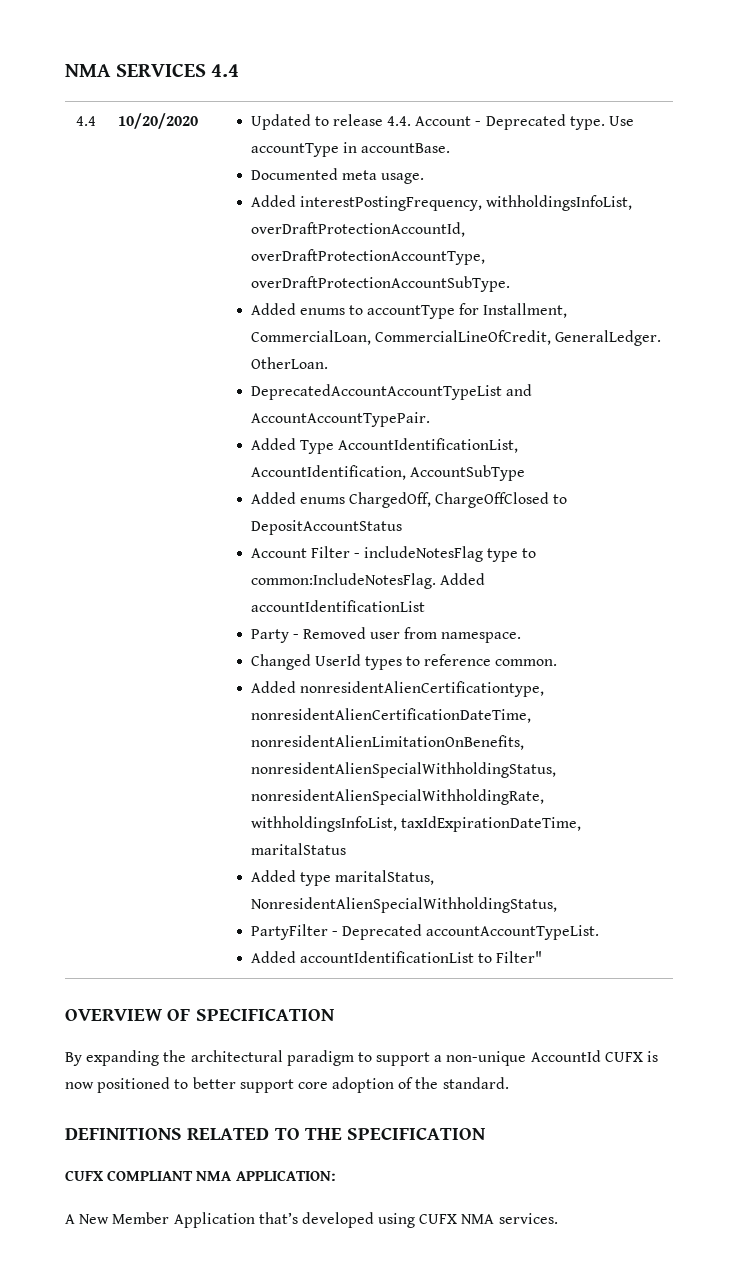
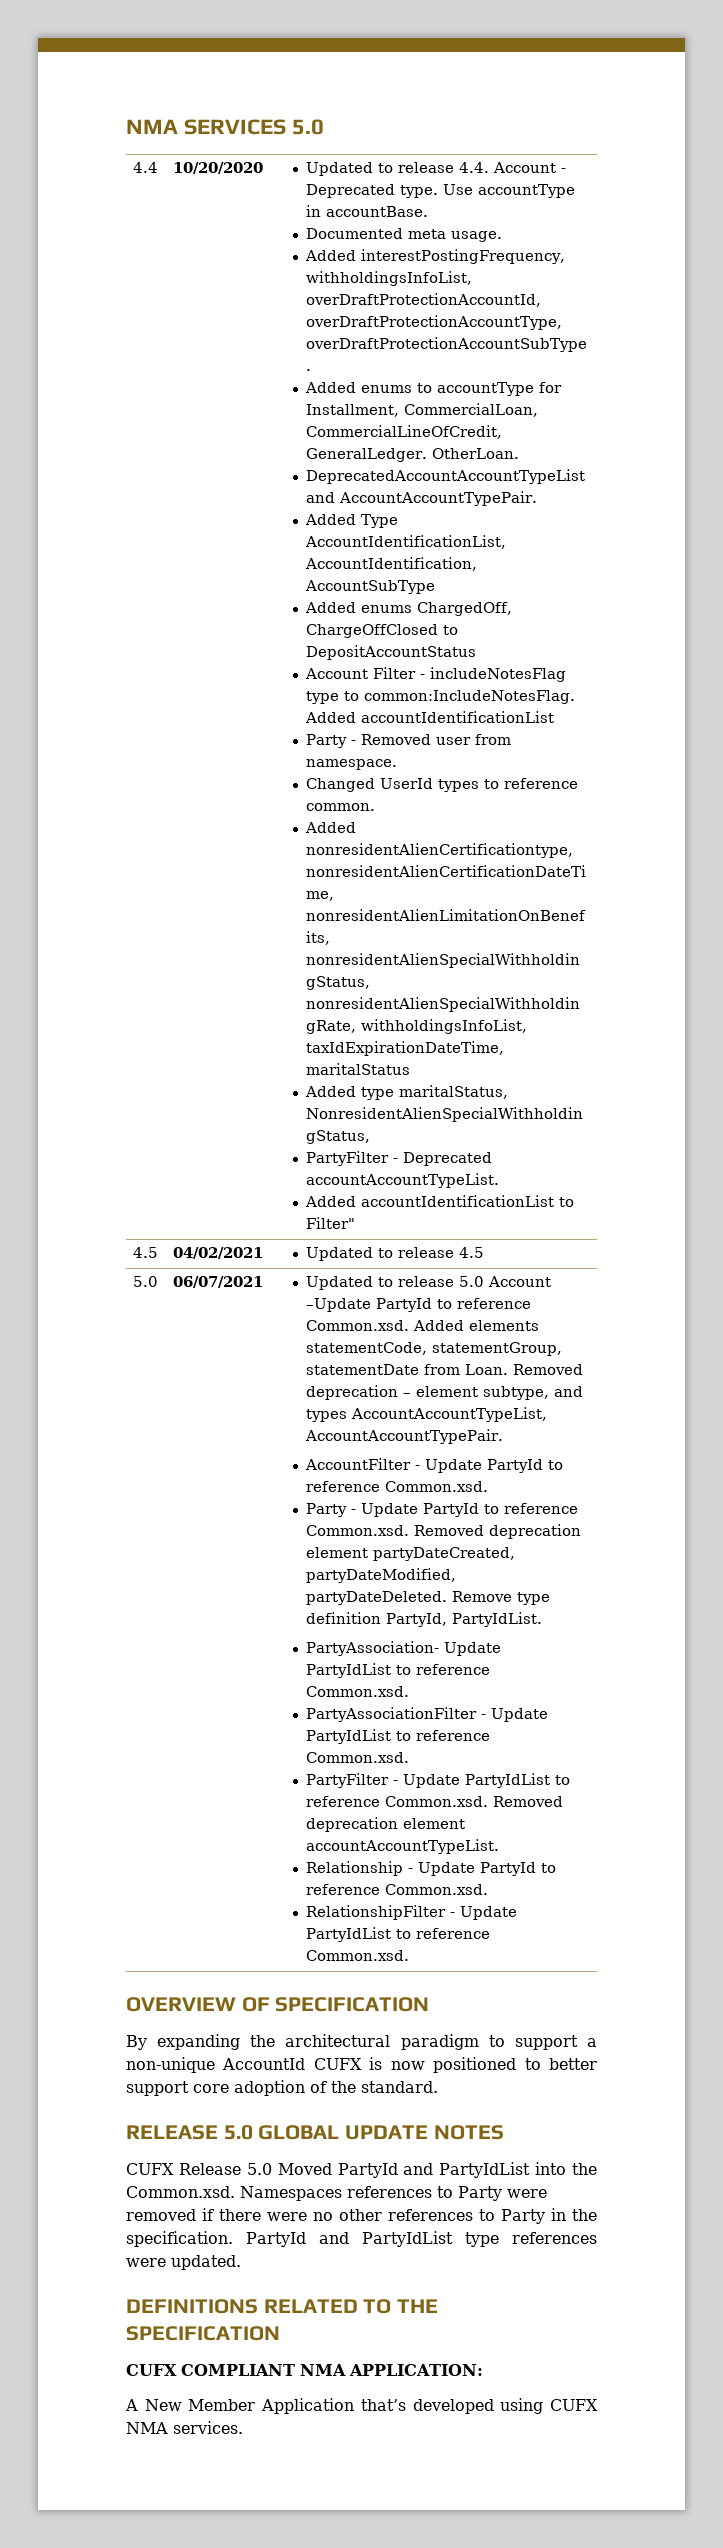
- NMA SERVICES 4.4
+ NMA SERVICES 5.0
+ 4.5 | 04/02/2021 | Updated to release 4.5
+ 5.0 | 06/07/2021 | Updated to release 5.0 Account –Update PartyId to reference Common.xsd. Added elements statementCode, statementGroup, statementDate from Loan. Removed deprecation – element subtype, and types AccountAccountTypeList, AccountAccountTypePair.
+ AccountFilter - Update PartyId to reference Common.xsd.
+ Party - Update PartyId to reference Common.xsd. Removed deprecation element partyDateCreated, partyDateModified, partyDateDeleted. Remove type definition PartyId, PartyIdList.
+ PartyAssociation- Update PartyIdList to reference Common.xsd.
+ PartyAssociationFilter - Update PartyIdList to reference Common.xsd.
+ PartyFilter - Update PartyIdList to reference Common.xsd. Removed deprecation element accountAccountTypeList.
+ Relationship - Update PartyId to reference Common.xsd.
+ RelationshipFilter - Update PartyIdList to reference Common.xsd.
+ RELEASE 5.0 GLOBAL UPDATE NOTES
+ CUFX Release 5.0 Moved PartyId and PartyIdList into the Common.xsd. Namespaces references to Party were removed if there were no other references to Party in the specification. PartyId and PartyIdList type references were updated.

